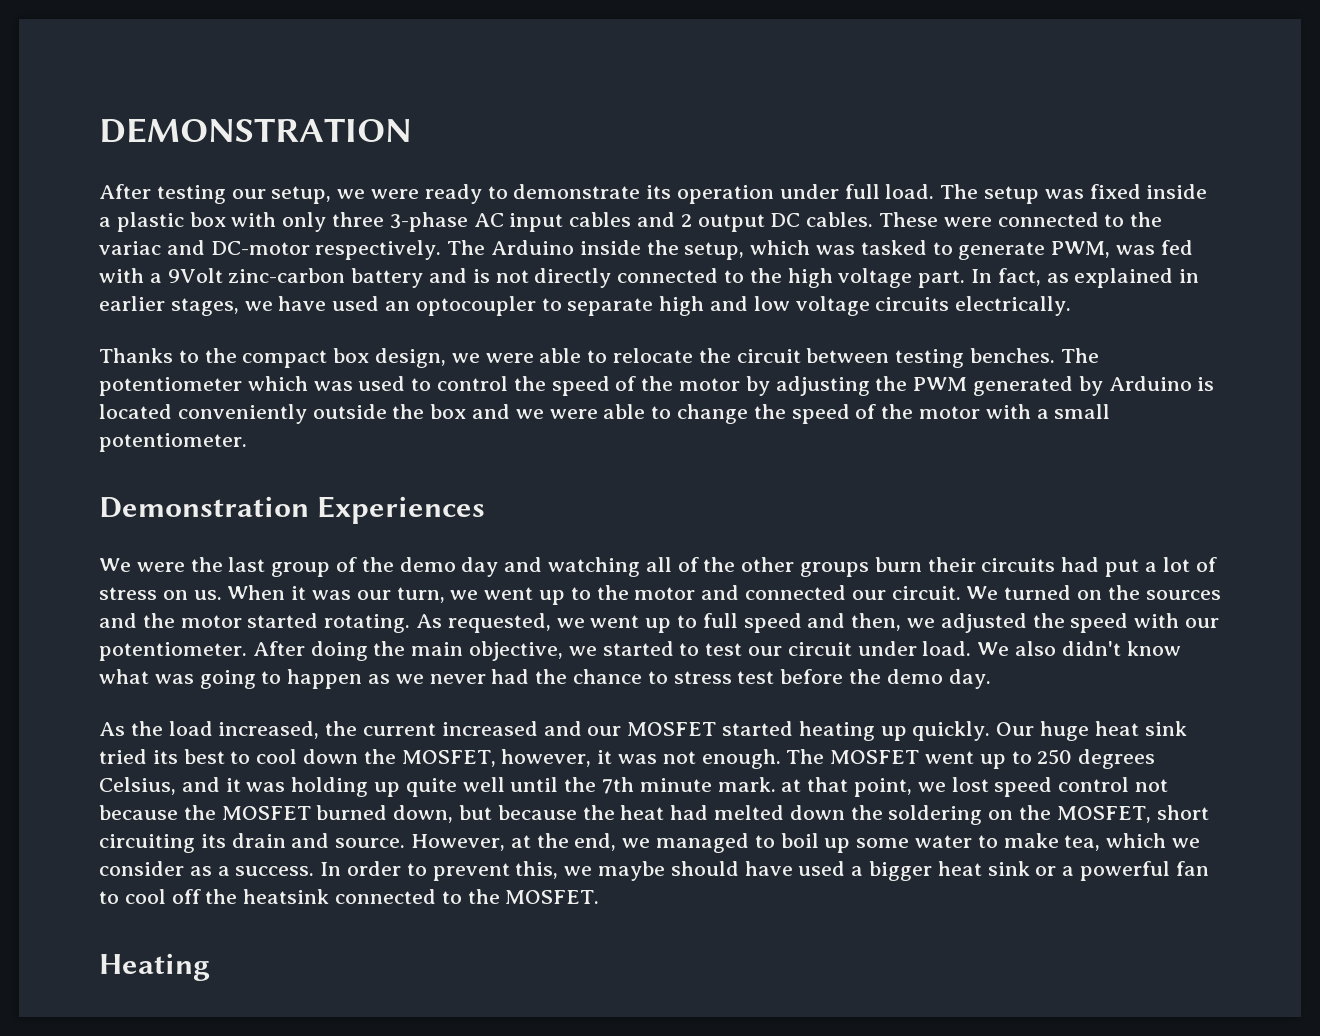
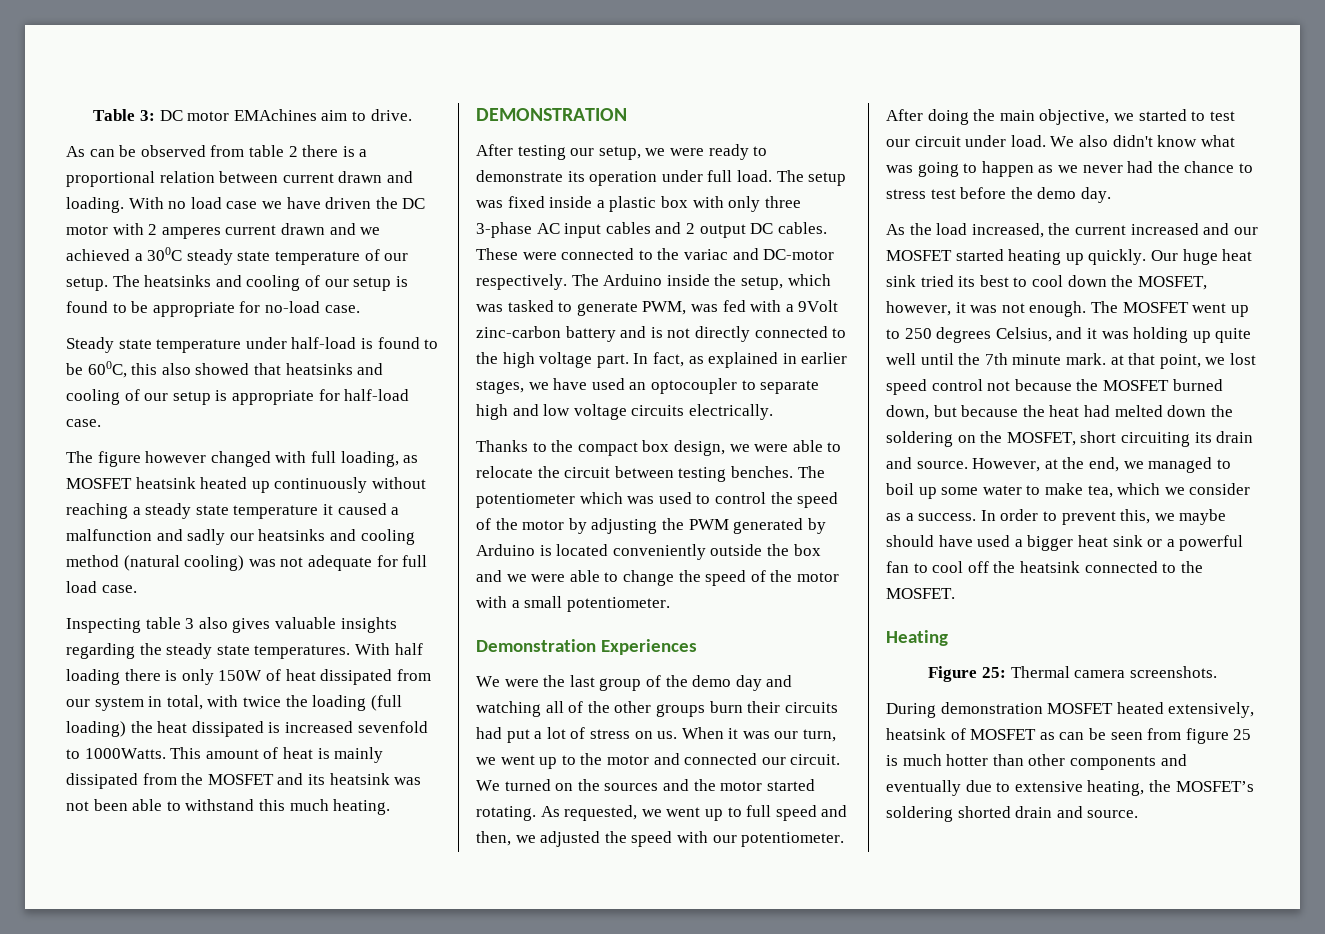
+ Table 3: DC motor EMAchines aim to drive.
+ As can be observed from table 2 there is a proportional relation between current drawn and loading. With no load case we have driven the DC motor with 2 amperes current drawn and we achieved a 300C steady state temperature of our setup. The heatsinks and cooling of our setup is found to be appropriate for no-load case.
+ Steady state temperature under half-load is found to be 600C, this also showed that heatsinks and cooling of our setup is appropriate for half-load case.
+ The figure however changed with full loading, as MOSFET heatsink heated up continuously without reaching a steady state temperature it caused a malfunction and sadly our heatsinks and cooling method (natural cooling) was not adequate for full load case.
+ Inspecting table 3 also gives valuable insights regarding the steady state temperatures. With half loading there is only 150W of heat dissipated from our system in total, with twice the loading (full loading) the heat dissipated is increased sevenfold to 1000Watts. This amount of heat is mainly dissipated from the MOSFET and its heatsink was not been able to withstand this much heating.
+ Figure 25: Thermal camera screenshots.
+ During demonstration MOSFET heated extensively, heatsink of MOSFET as can be seen from figure 25 is much hotter than other components and eventually due to extensive heating, the MOSFET’s soldering shorted drain and source.

